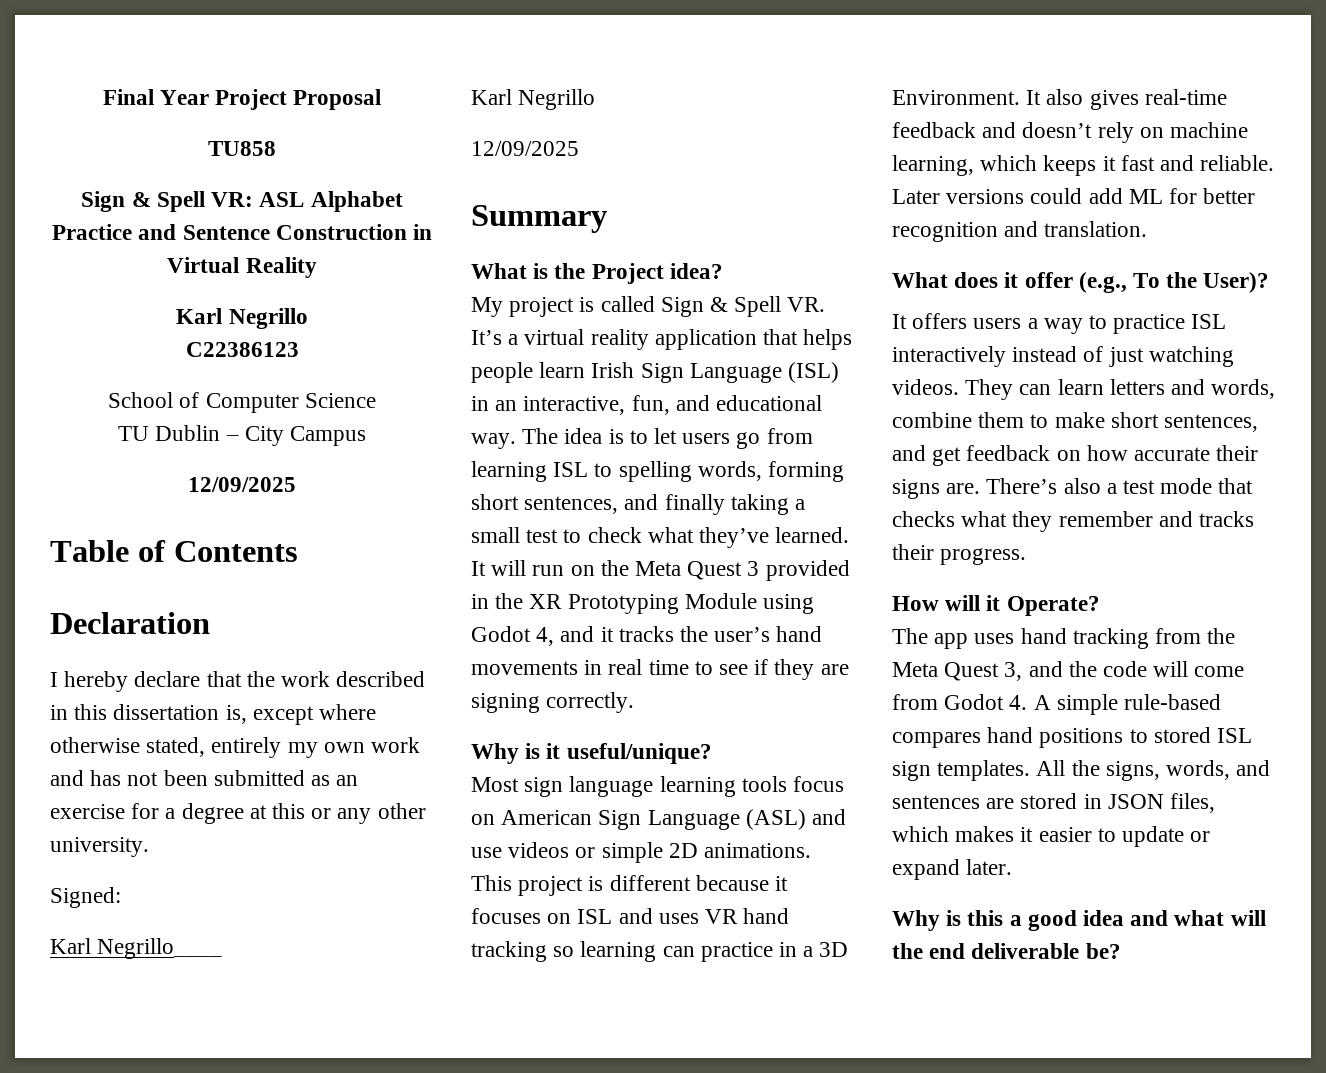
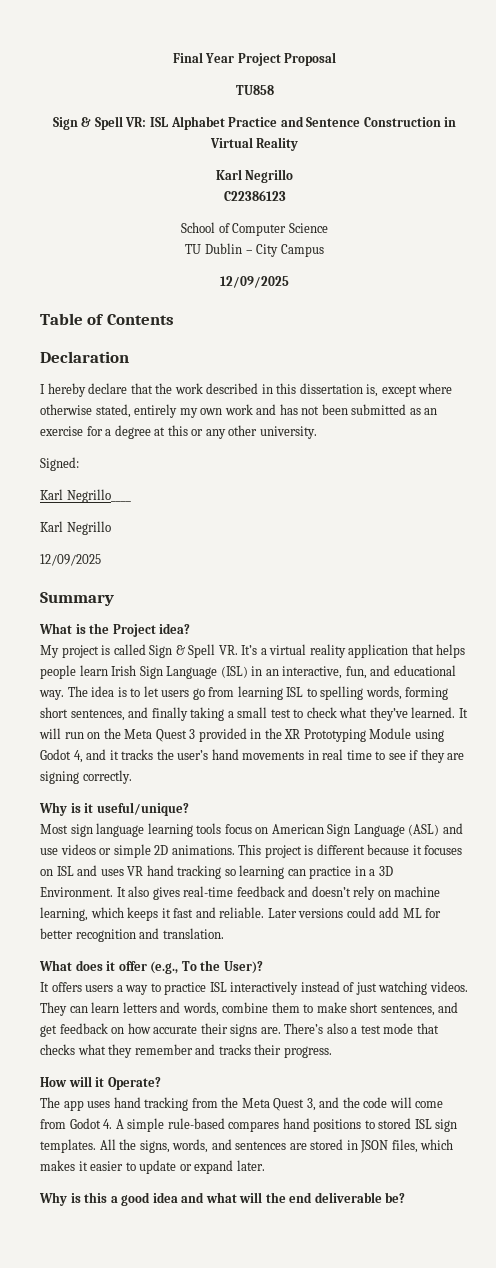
- Sign & Spell VR: ASL Alphabet Practice and Sentence Construction in Virtual Reality
+ Sign & Spell VR: ISL Alphabet Practice and Sentence Construction in Virtual Reality

